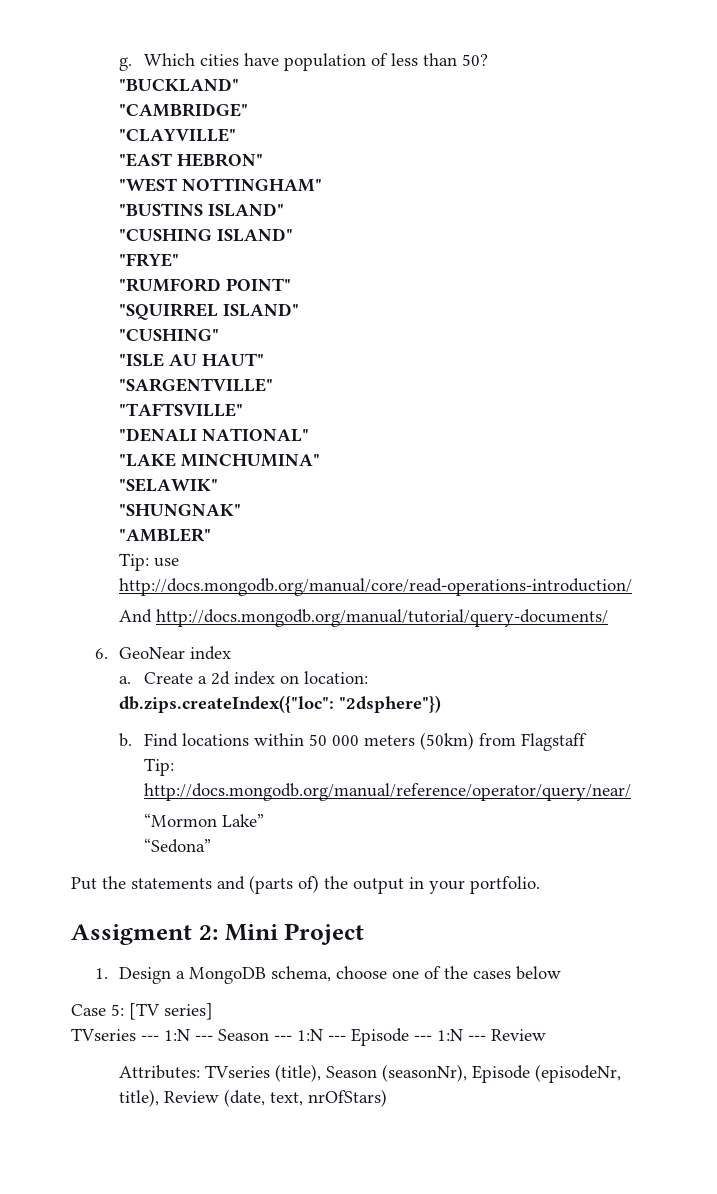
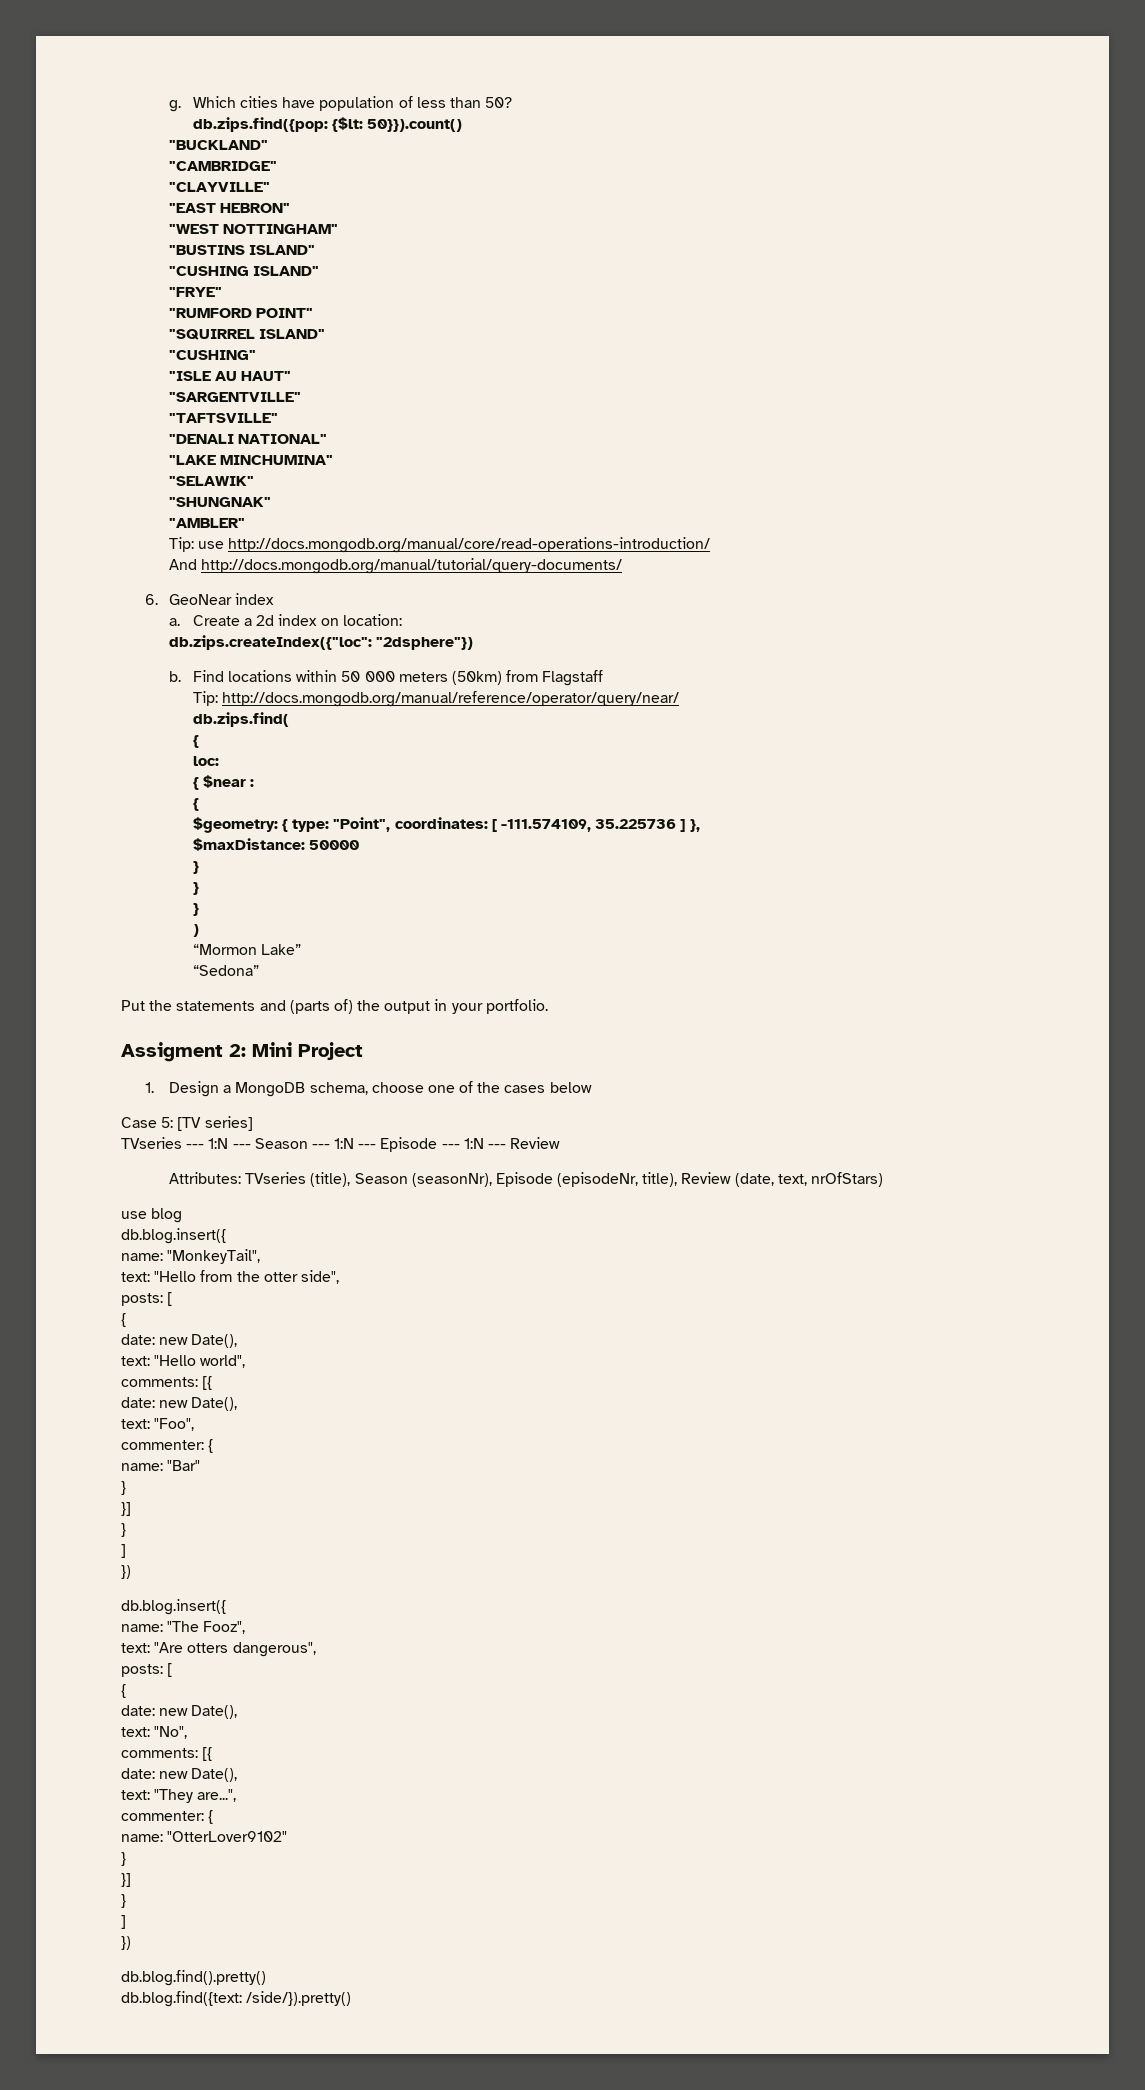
+ db.zips.find({pop: {$lt: 50}}).count()
+ db.zips.find(
+ {
+ loc:
+ { $near :
+ {
+ $geometry: { type: "Point", coordinates: [ -111.574109, 35.225736 ] },
+ $maxDistance: 50000
+ }
+ }
+ }
+ )
+ use blog
+ db.blog.insert({
+ name: "MonkeyTail",
+ text: "Hello from the otter side",
+ posts: [
+ {
+ date: new Date(),
+ text: "Hello world",
+ comments: [{
+ date: new Date(),
+ text: "Foo",
+ commenter: {
+ name: "Bar"
+ }
+ }]
+ }
+ ]
+ })
+ db.blog.insert({
+ name: "The Fooz",
+ text: "Are otters dangerous",
+ posts: [
+ {
+ date: new Date(),
+ text: "No",
+ comments: [{
+ date: new Date(),
+ text: "They are...",
+ commenter: {
+ name: "OtterLover9102"
+ }
+ }]
+ }
+ ]
+ })
+ db.blog.find().pretty()
+ db.blog.find({text: /side/}).pretty()

